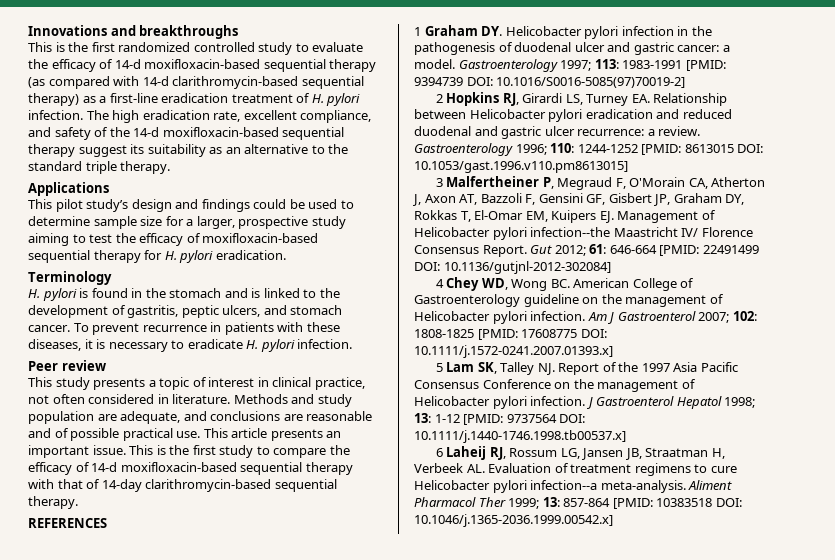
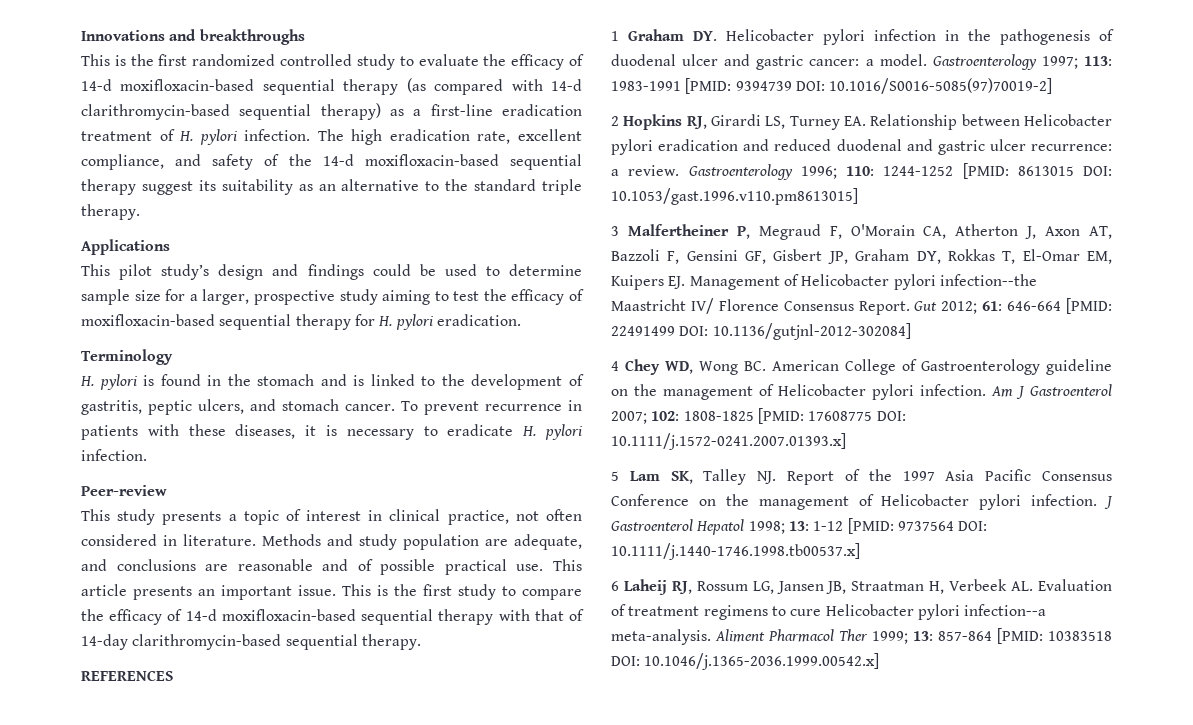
- Peer review
+ Peer-review

